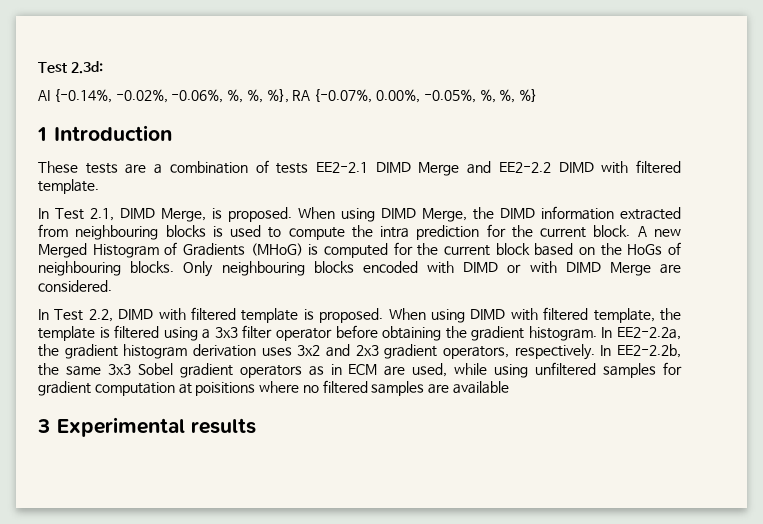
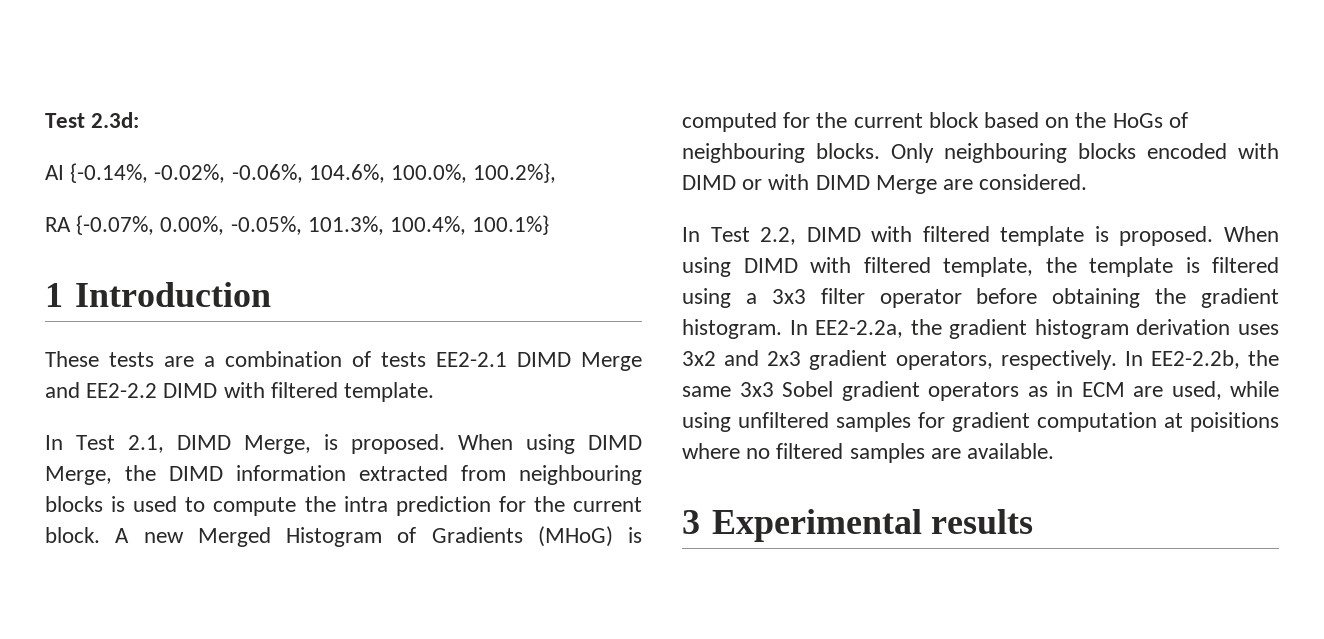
- AI {-0.14%, -0.02%, -0.06%, %, %, %}, RA {-0.07%, 0.00%, -0.05%, %, %, %}
+ AI {-0.14%, -0.02%, -0.06%, 104.6%, 100.0%, 100.2%},
+ RA {-0.07%, 0.00%, -0.05%, 101.3%, 100.4%, 100.1%}
- In EE2-2.2b, the same 3x3 Sobel gradient operators as in ECM are used, while using unfiltered samples for gradient computation at poisitions where no filtered samples are available
+ In EE2-2.2b, the same 3x3 Sobel gradient operators as in ECM are used, while using unfiltered samples for gradient computation at poisitions where no filtered samples are available.

